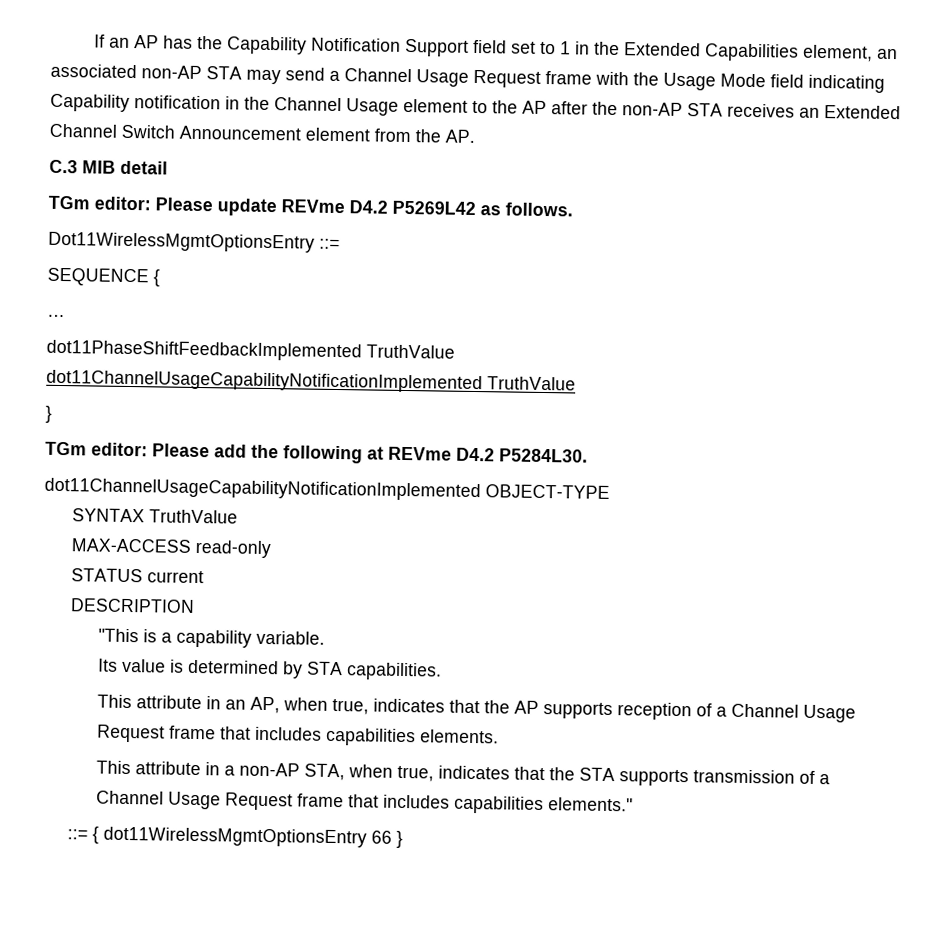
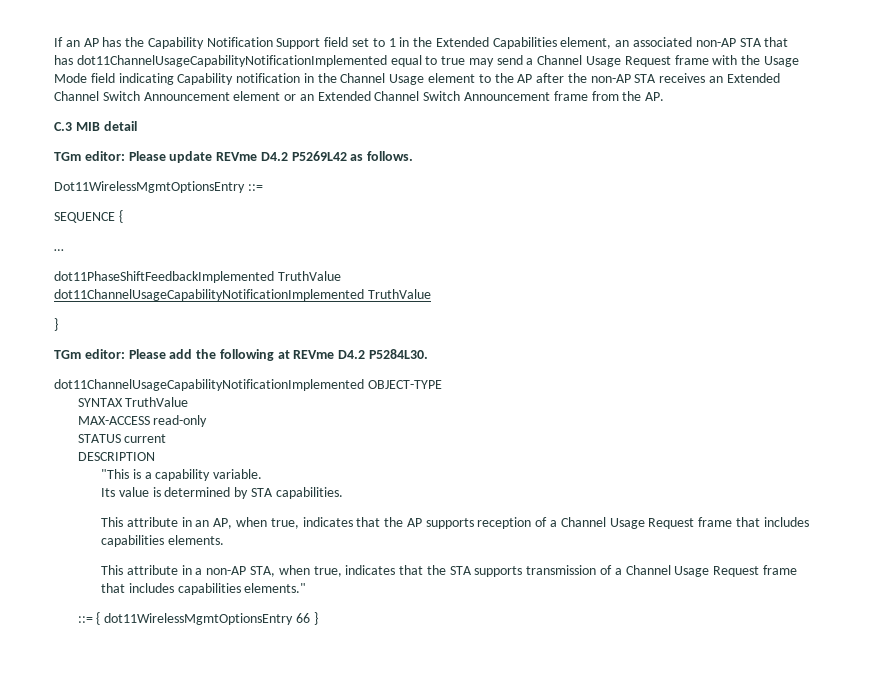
- If an AP has the Capability Notification Support field set to 1 in the Extended Capabilities element, an associated non-AP STA may send a Channel Usage Request frame with the Usage Mode field indicating Capability notification in the Channel Usage element to the AP after the non-AP STA receives an Extended Channel Switch Announcement element from the AP.
+ If an AP has the Capability Notification Support field set to 1 in the Extended Capabilities element, an associated non-AP STA that has dot11ChannelUsageCapabilityNotificationImplemented equal to true may send a Channel Usage Request frame with the Usage Mode field indicating Capability notification in the Channel Usage element to the AP after the non-AP STA receives an Extended Channel Switch Announcement element or an Extended Channel Switch Announcement frame from the AP.

